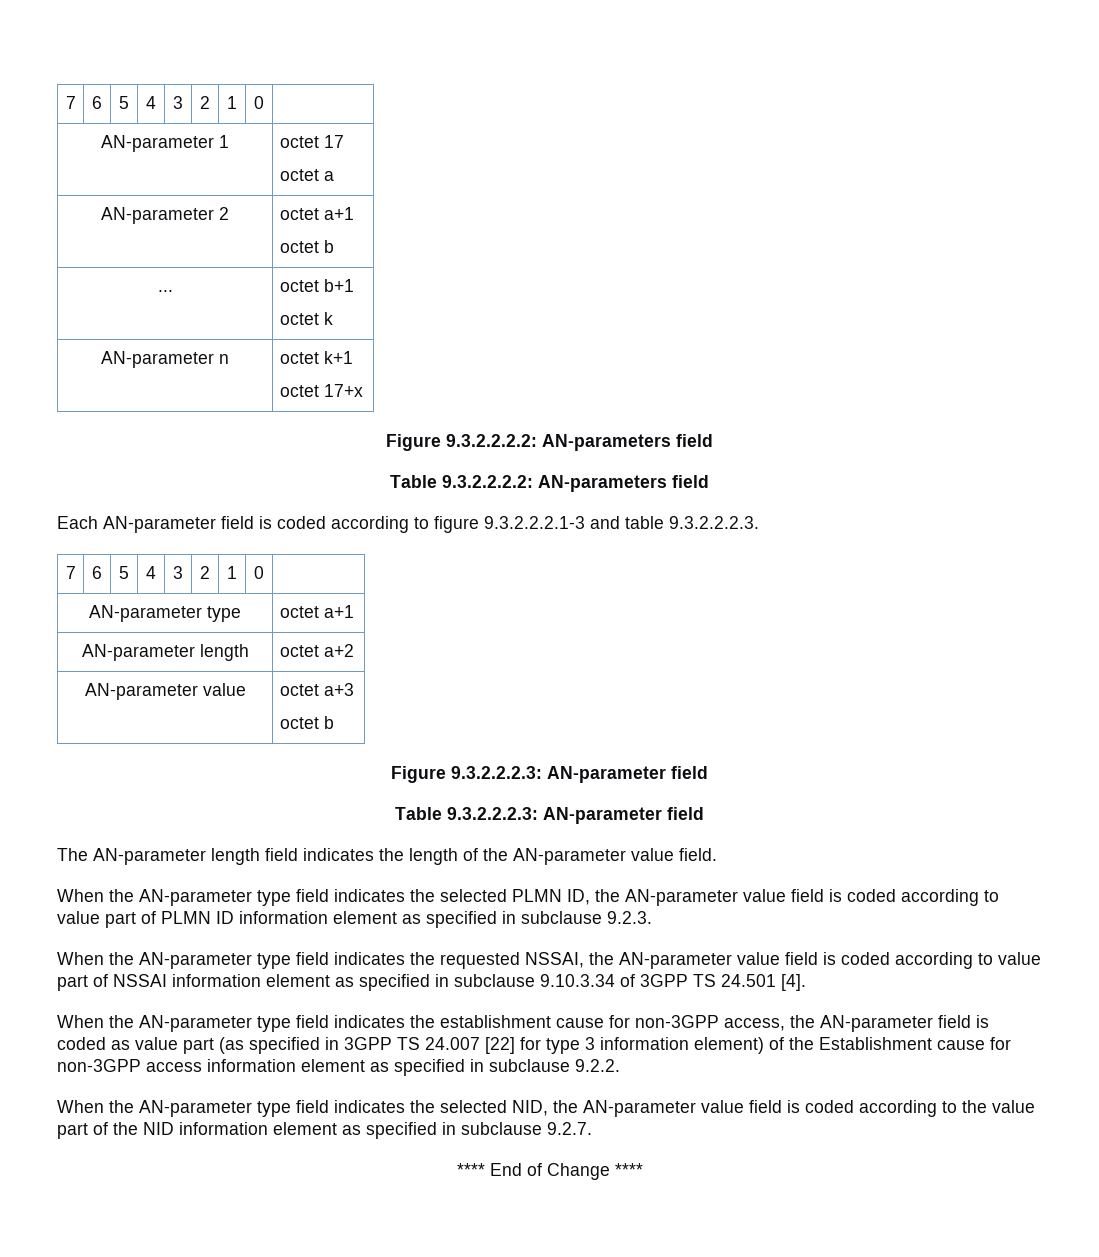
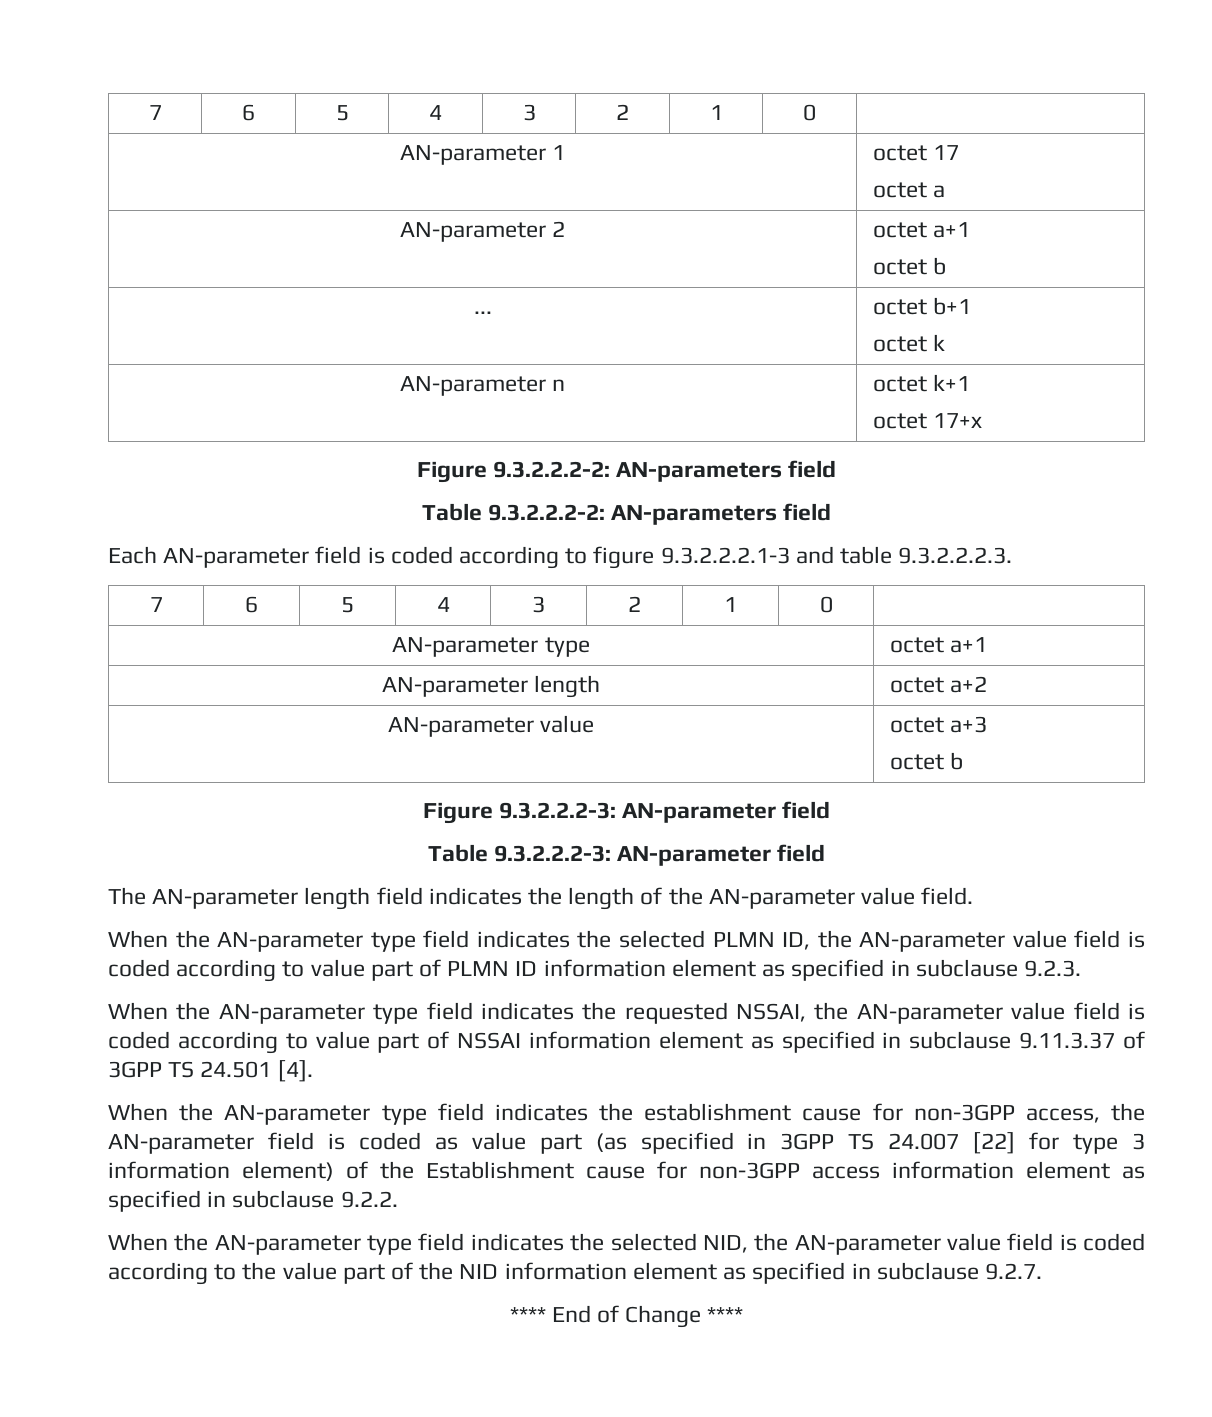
- Figure 9.3.2.2.2.2: AN-parameters field
+ Figure 9.3.2.2.2-2: AN-parameters field
- Table 9.3.2.2.2.2: AN-parameters field
+ Table 9.3.2.2.2-2: AN-parameters field
- Figure 9.3.2.2.2.3: AN-parameter field
+ Figure 9.3.2.2.2-3: AN-parameter field
- Table 9.3.2.2.2.3: AN-parameter field
+ Table 9.3.2.2.2-3: AN-parameter field
- When the AN-parameter type field indicates the requested NSSAI, the AN-parameter value field is coded according to value part of NSSAI information element as specified in subclause 9.10.3.34 of 3GPP TS 24.501 [4].
+ When the AN-parameter type field indicates the requested NSSAI, the AN-parameter value field is coded according to value part of NSSAI information element as specified in subclause 9.11.3.37 of 3GPP TS 24.501 [4].

